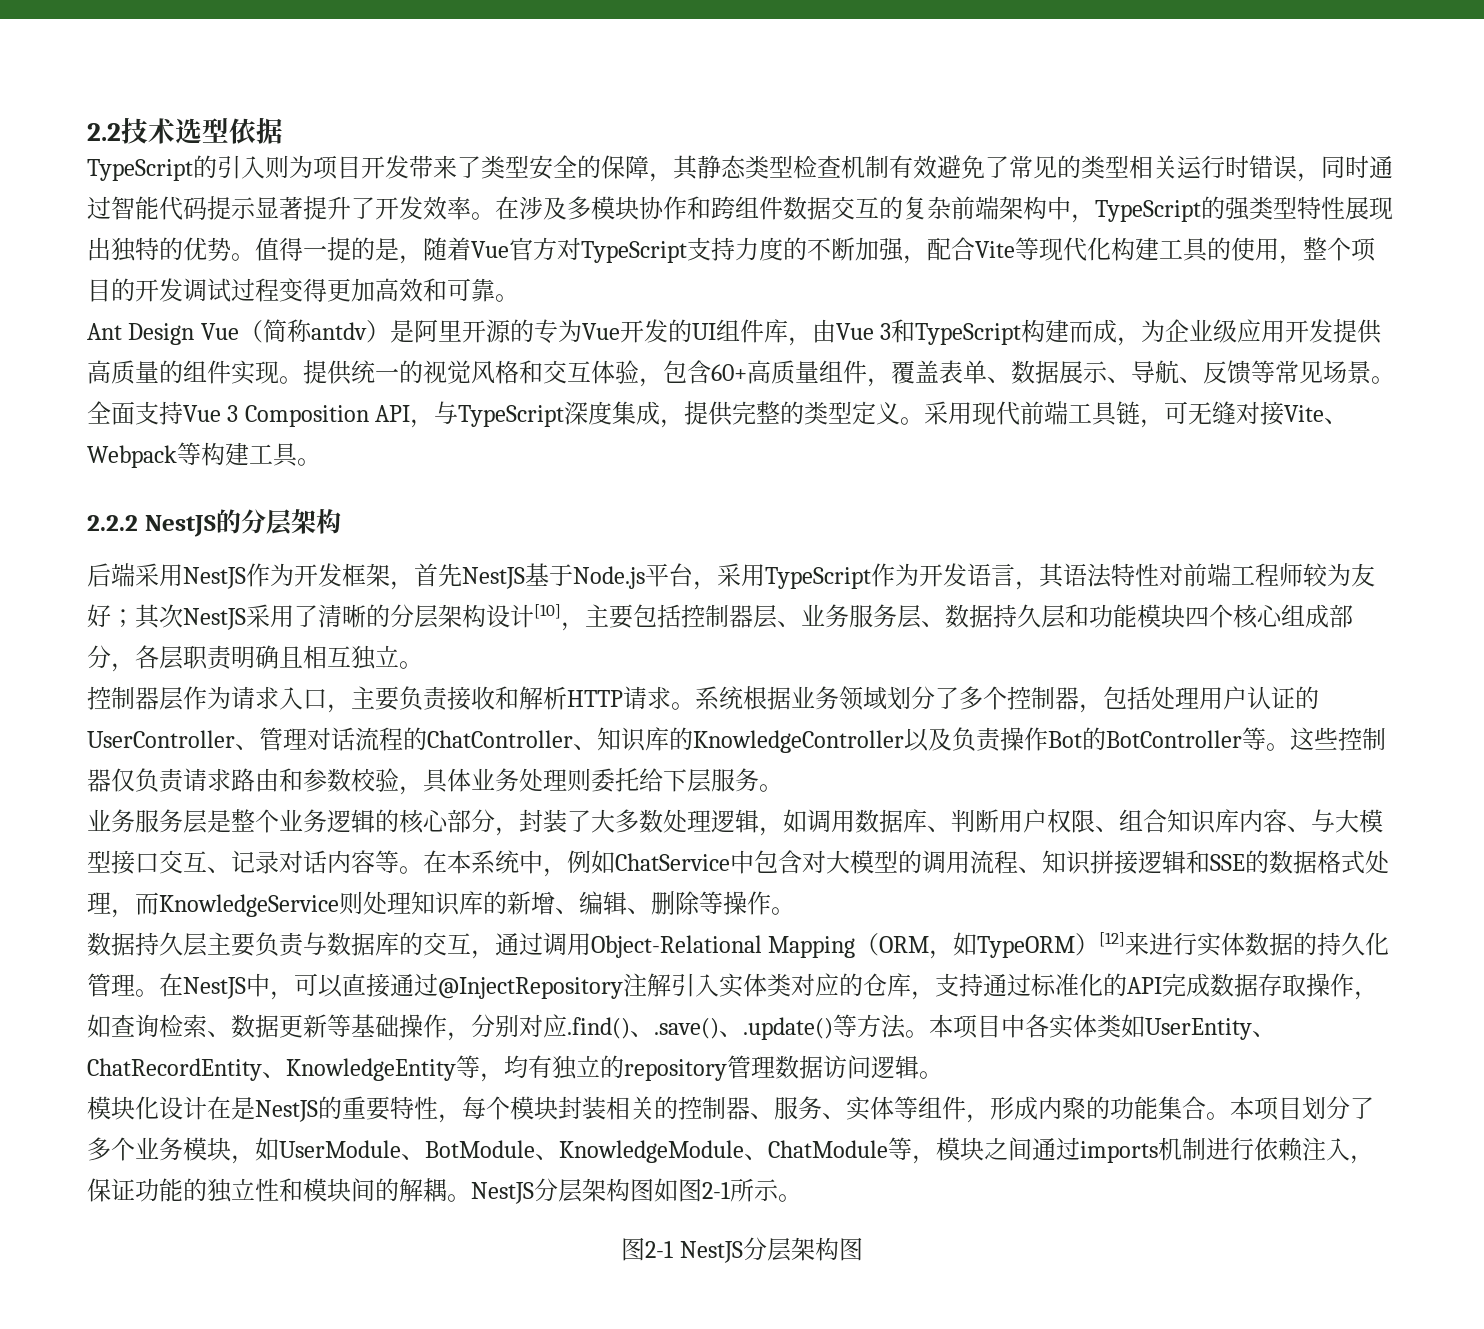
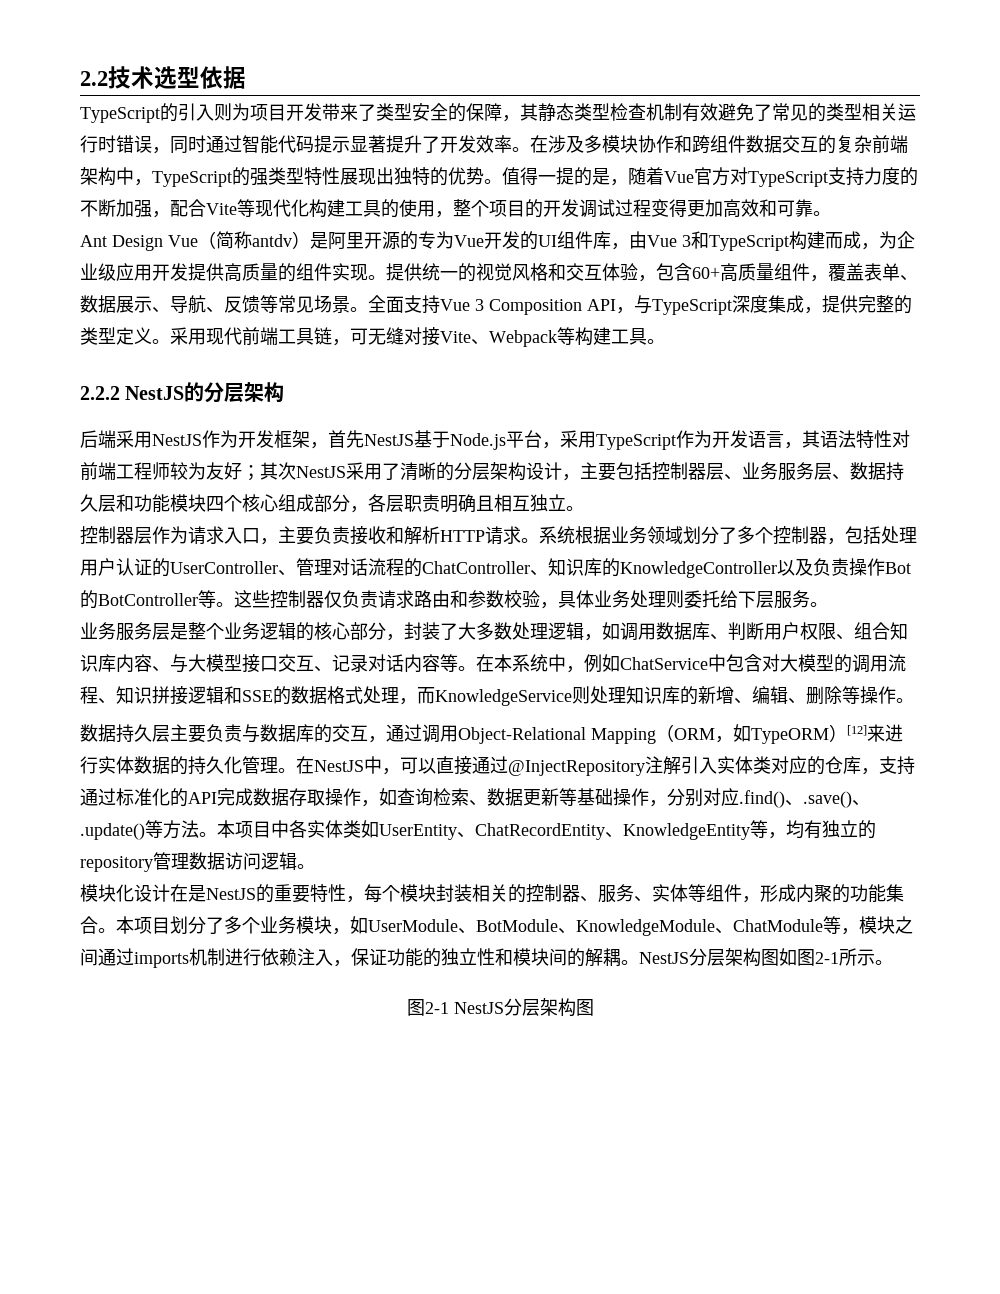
- 后端采用NestJS作为开发框架，首先NestJS基于Node.js平台，采用TypeScript作为开发语言，其语法特性对前端工程师较为友好；其次NestJS采用了清晰的分层架构设计[10]，主要包括控制器层、业务服务层、数据持久层和功能模块四个核心组成部分，各层职责明确且相互独立。
+ 后端采用NestJS作为开发框架，首先NestJS基于Node.js平台，采用TypeScript作为开发语言，其语法特性对前端工程师较为友好；其次NestJS采用了清晰的分层架构设计，主要包括控制器层、业务服务层、数据持久层和功能模块四个核心组成部分，各层职责明确且相互独立。

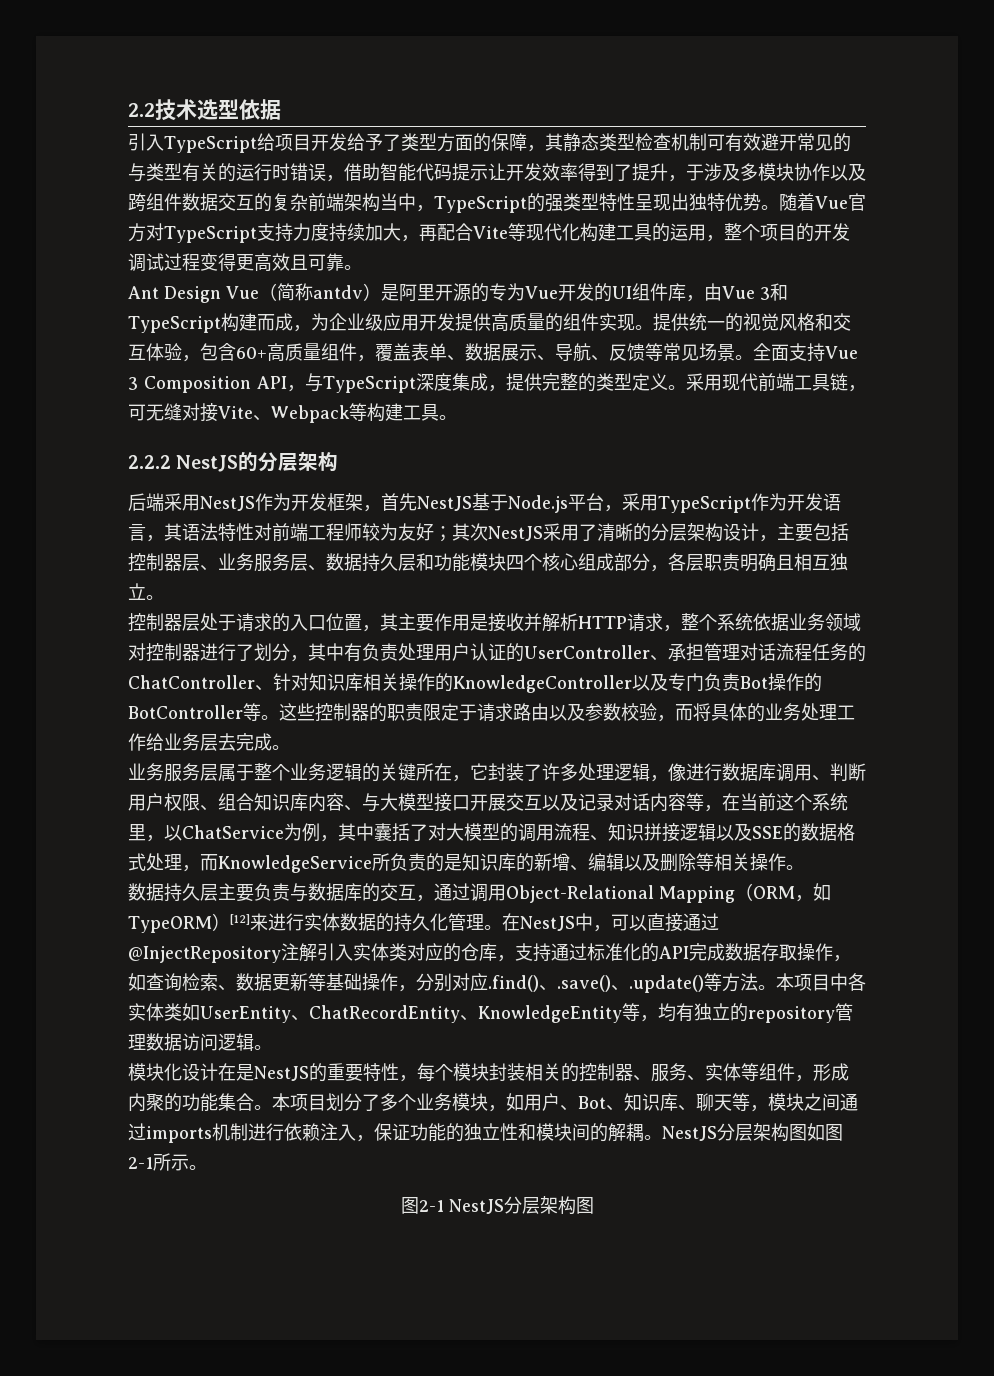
- TypeScript的引入则为项目开发带来了类型安全的保障，其静态类型检查机制有效避免了常见的类型相关运行时错误，同时通过智能代码提示显著提升了开发效率。在涉及多模块协作和跨组件数据交互的复杂前端架构中，TypeScript的强类型特性展现出独特的优势。值得一提的是，随着Vue官方对TypeScript支持力度的不断加强，配合Vite等现代化构建工具的使用，整个项目的开发调试过程变得更加高效和可靠。
+ 引入TypeScript给项目开发给予了类型方面的保障，其静态类型检查机制可有效避开常见的与类型有关的运行时错误，借助智能代码提示让开发效率得到了提升，于涉及多模块协作以及跨组件数据交互的复杂前端架构当中，TypeScript的强类型特性呈现出独特优势。随着Vue官方对TypeScript支持力度持续加大，再配合Vite等现代化构建工具的运用，整个项目的开发调试过程变得更高效且可靠。
- 控制器层作为请求入口，主要负责接收和解析HTTP请求。系统根据业务领域划分了多个控制器，包括处理用户认证的UserController、管理对话流程的ChatController、知识库的KnowledgeController以及负责操作Bot的BotController等。
+ 控制器层处于请求的入口位置，其主要作用是接收并解析HTTP请求，整个系统依据业务领域对控制器进行了划分，其中有负责处理用户认证的UserController、承担管理对话流程任务的ChatController、针对知识库相关操作的KnowledgeController以及专门负责Bot操作的BotController等。
- 这些控制器仅负责请求路由和参数校验，具体业务处理则委托给下层服务。
+ 这些控制器的职责限定于请求路由以及参数校验，而将具体的业务处理工作给业务层去完成。
- 业务服务层是整个业务逻辑的核心部分，封装了大多数处理逻辑，如调用数据库、判断用户权限、组合知识库内容、与大模型接口交互、记录对话内容等。在本系统中，例如ChatService中包含对大模型的调用流程、知识拼接逻辑和SSE的数据格式处理，而KnowledgeService则处理知识库的新增、编辑、删除等操作。
+ 业务服务层属于整个业务逻辑的关键所在，它封装了许多处理逻辑，像进行数据库调用、判断用户权限、组合知识库内容、与大模型接口开展交互以及记录对话内容等，在当前这个系统里，以ChatService为例，其中囊括了对大模型的调用流程、知识拼接逻辑以及SSE的数据格式处理，而KnowledgeService所负责的是知识库的新增、编辑以及删除等相关操作。
- 本项目划分了多个业务模块，如UserModule、BotModule、KnowledgeModule、ChatModule等，模块之间通过imports机制进行依赖注入，保证功能的独立性和模块间的解耦。
+ 本项目划分了多个业务模块，如用户、Bot、知识库、聊天等，模块之间通过imports机制进行依赖注入，保证功能的独立性和模块间的解耦。

